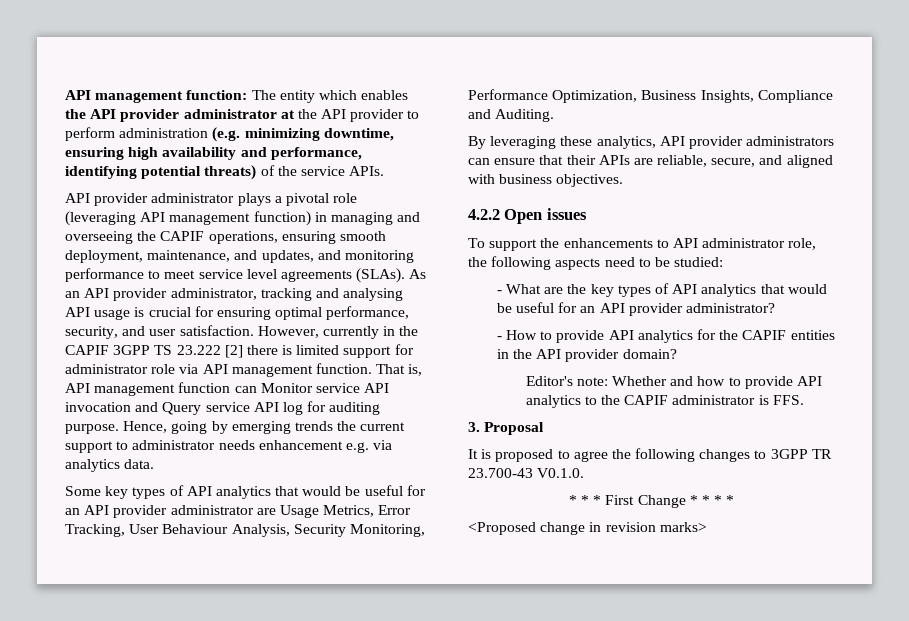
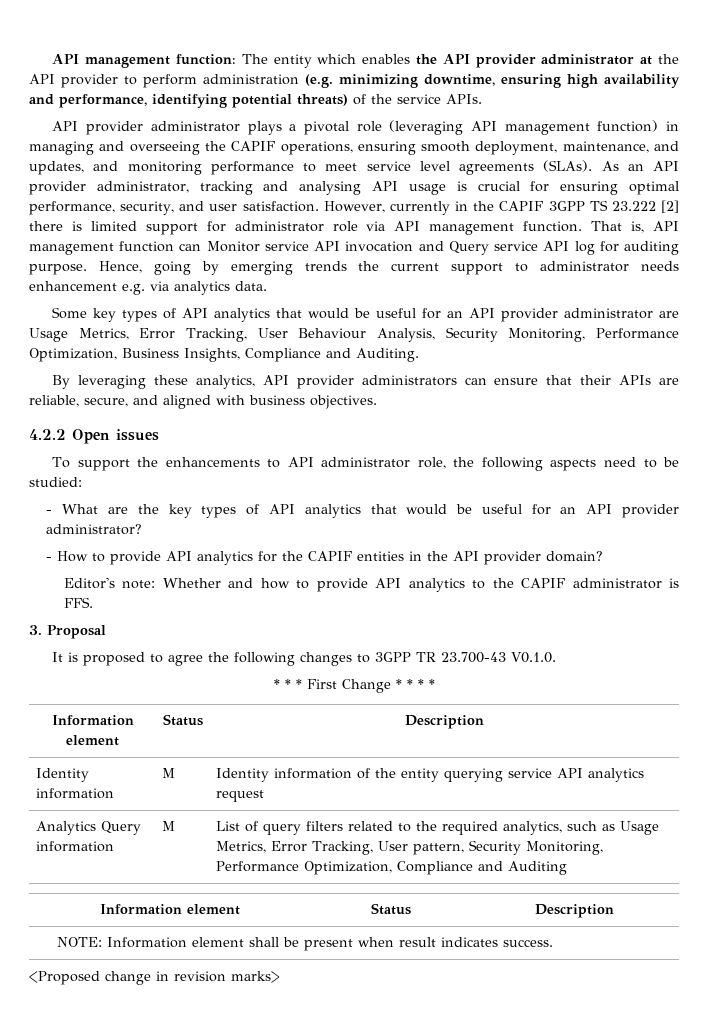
  * * * First Change * * * *
+ Information element | Status | Description
+ Identity information | M | Identity information of the entity querying service API analytics request
+ Analytics Query information | M | List of query filters related to the required analytics, such as Usage Metrics, Error Tracking, User pattern, Security Monitoring, Performance Optimization, Compliance and Auditing
+ Information element | Status | Description
+ NOTE: Information element shall be present when result indicates success.

